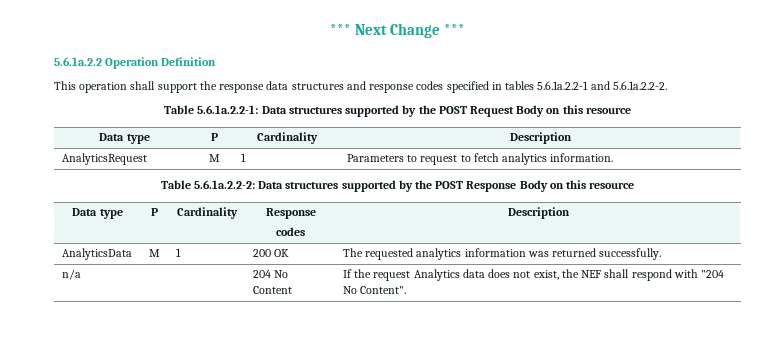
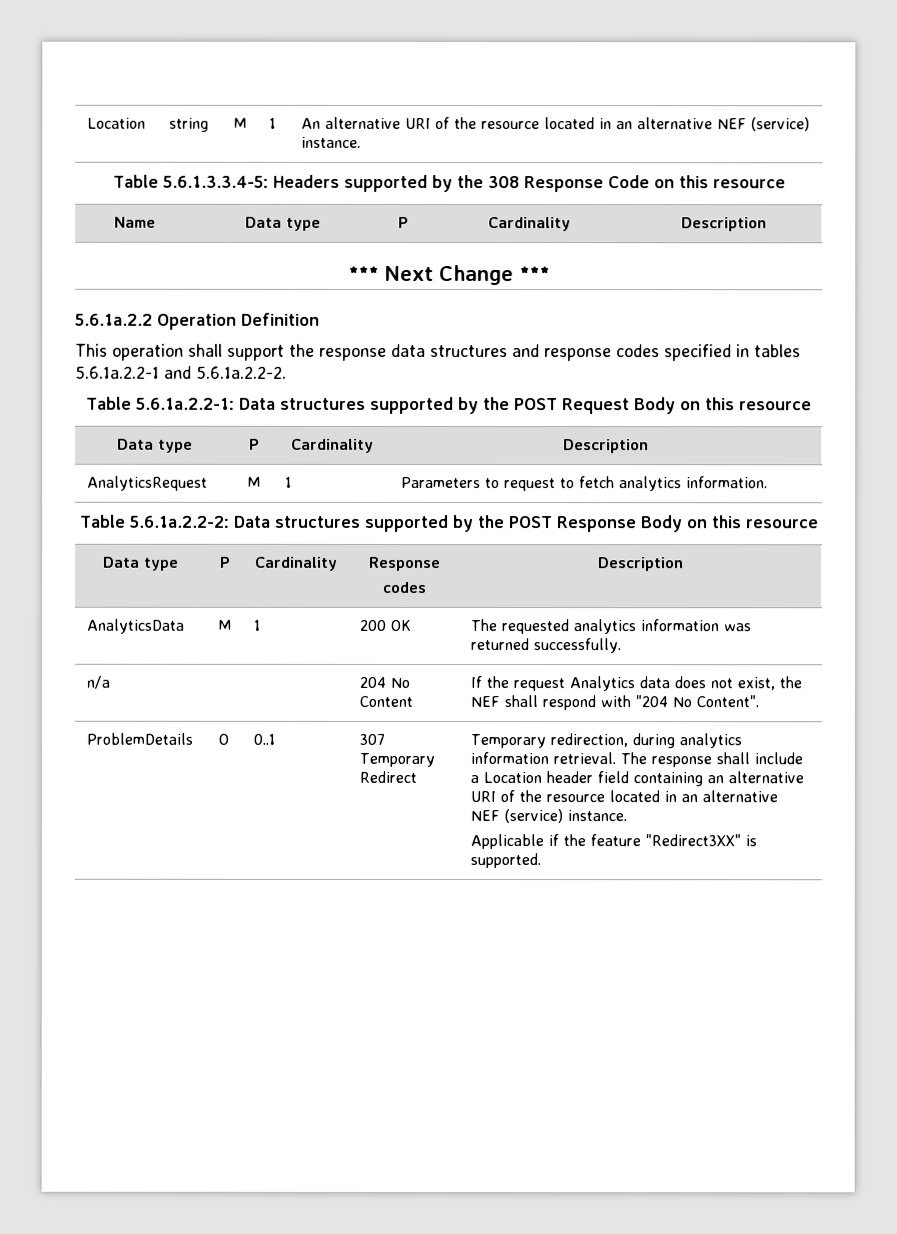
+ Location | string | M | 1 | An alternative URI of the resource located in an alternative NEF (service) instance.
+ Table 5.6.1.3.3.4-5: Headers supported by the 308 Response Code on this resource
+ Name | Data type | P | Cardinality | Description
+ ProblemDetails | O | 0..1 | 307 Temporary Redirect | Temporary redirection, during analytics information retrieval. The response shall include a Location header field containing an alternative URI of the resource located in an alternative NEF (service) instance.
+ Applicable if the feature "Redirect3XX" is supported.

